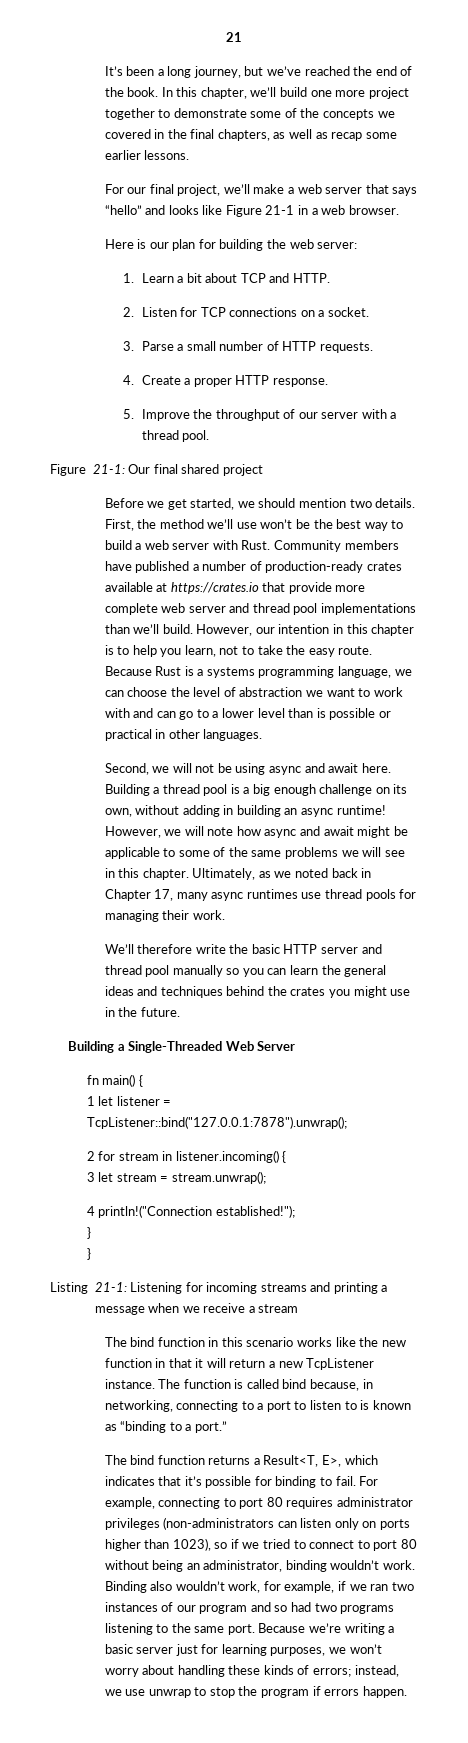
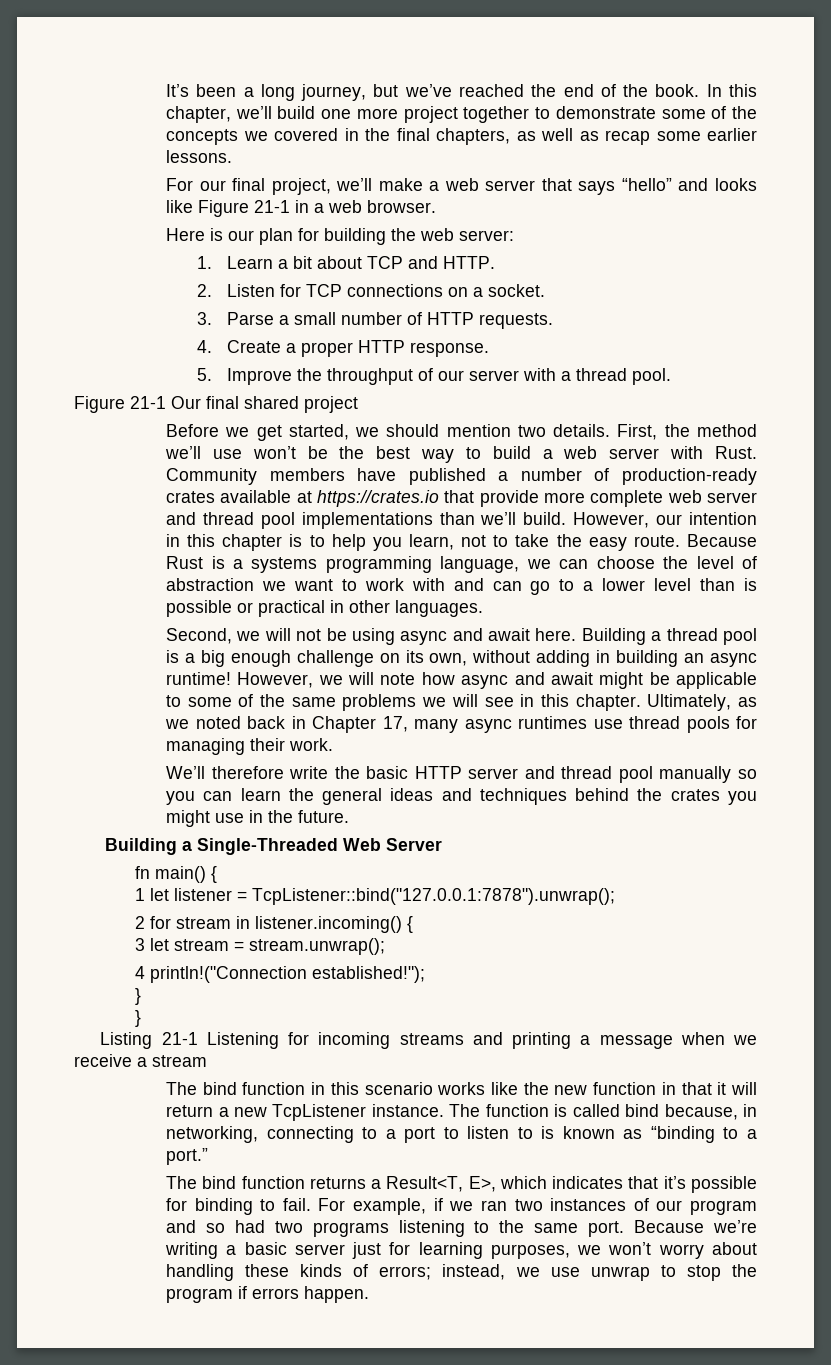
- 21
- Figure 21-1: Our final shared project
+ Figure 21-1 Our final shared project
- Listing 21-1: Listening for incoming streams and printing a message when we receive a stream
+ Listing 21-1 Listening for incoming streams and printing a message when we receive a stream
- For example, connecting to port 80 requires administrator privileges (non-administrators can listen only on ports higher than 1023), so if we tried to connect to port 80 without being an administrator, binding wouldn’t work. Binding also wouldn’t work, for example, if we ran two instances of our program and so had two programs listening to the same port.
+ For example, if we ran two instances of our program and so had two programs listening to the same port.

